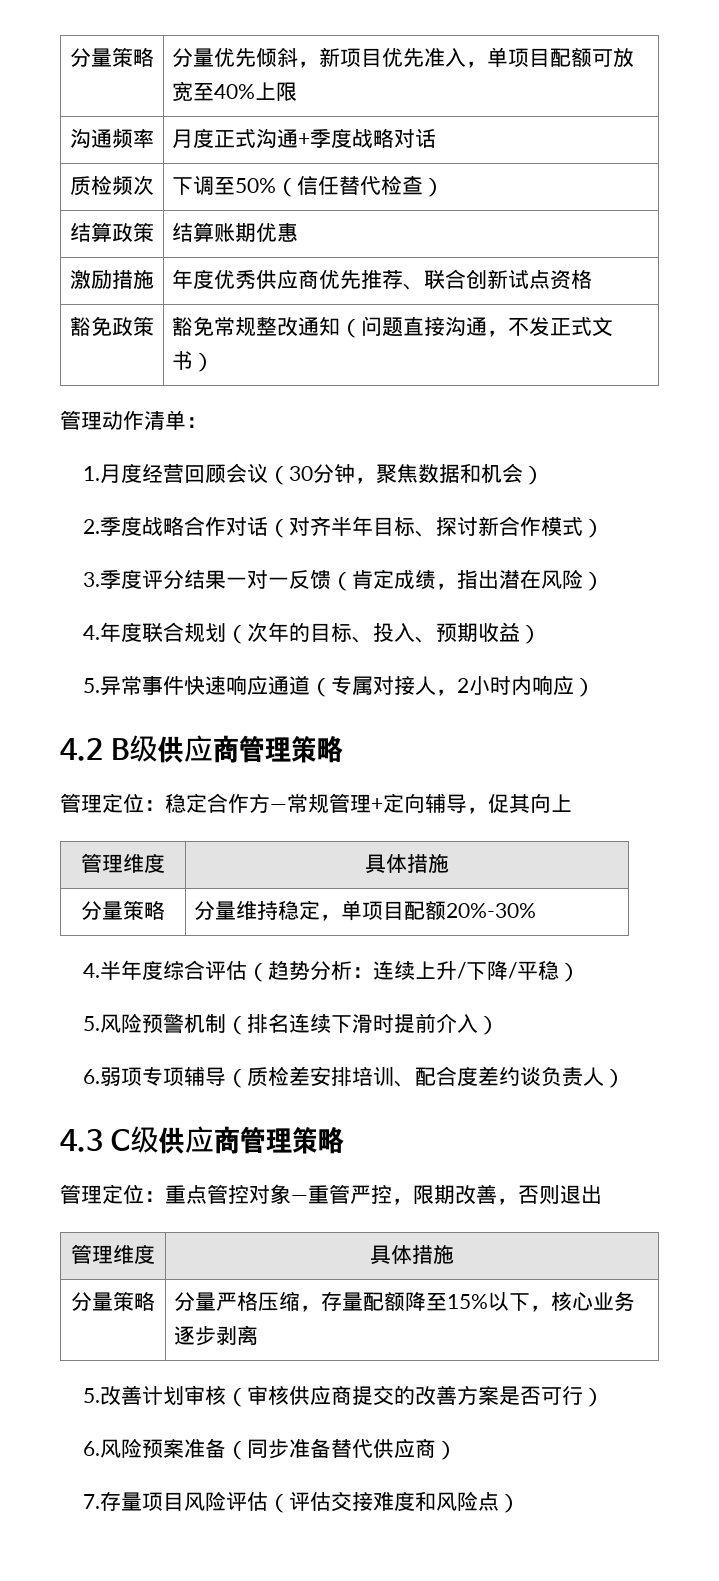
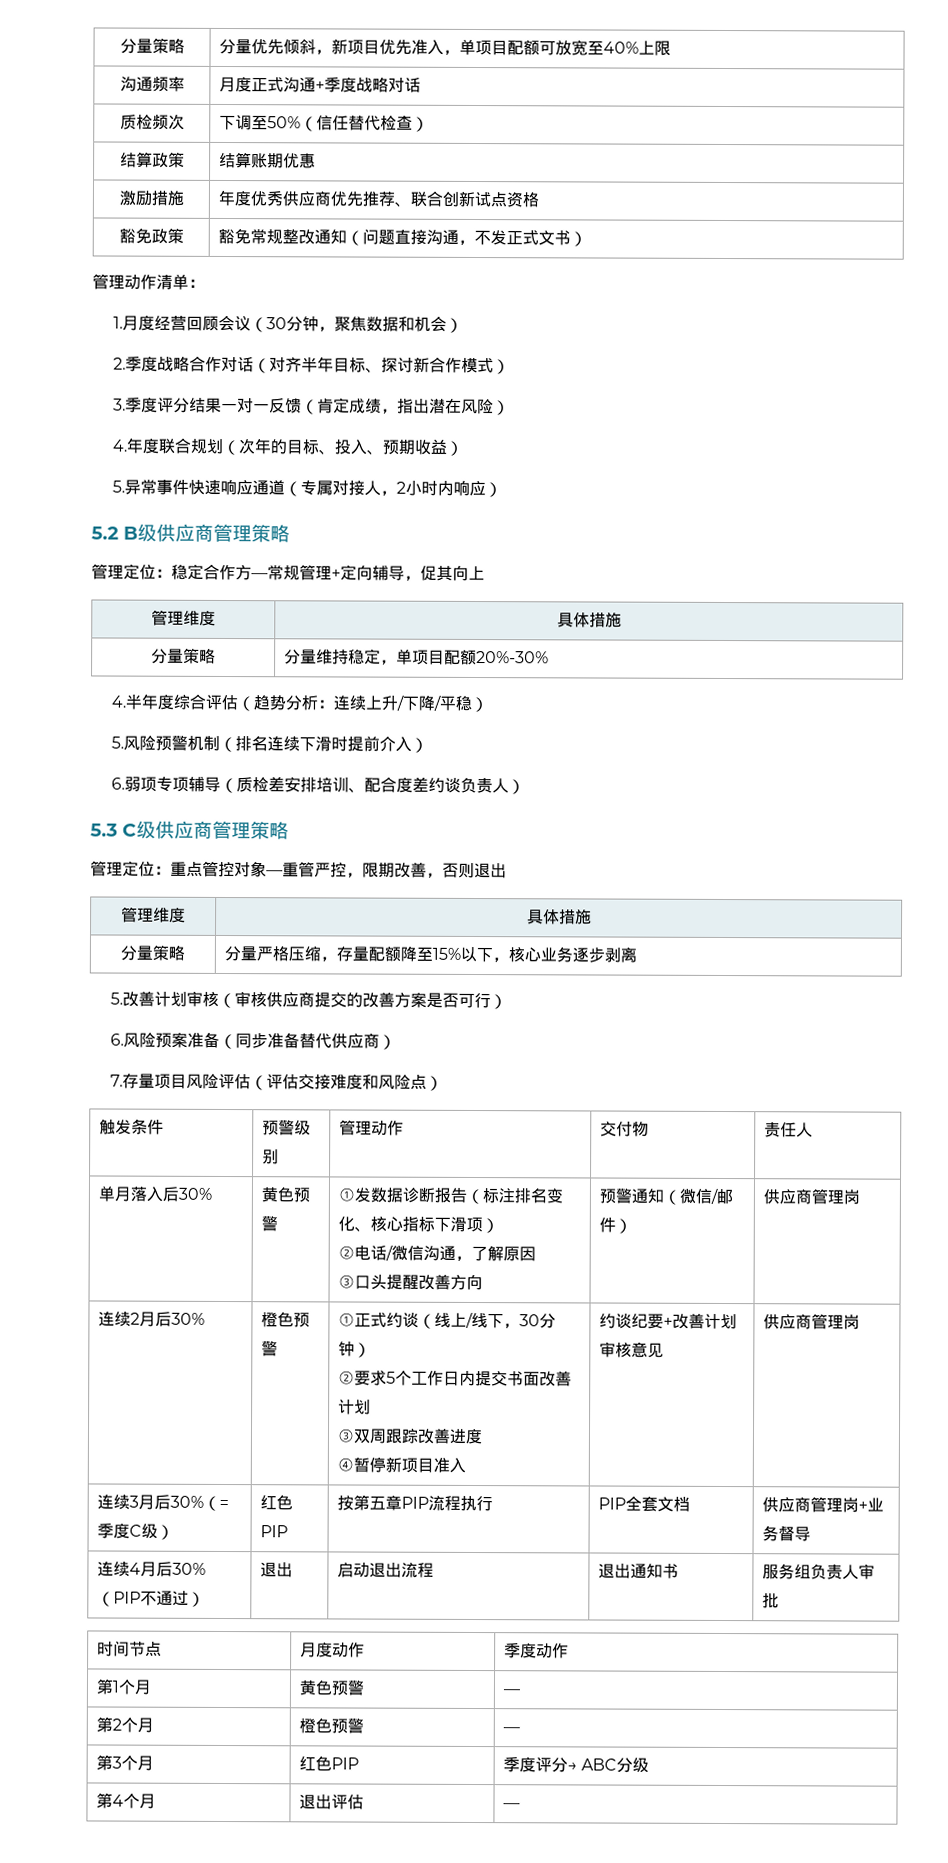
- 4.2 B级供应商管理策略
+ 5.2 B级供应商管理策略
- 4.3 C级供应商管理策略
+ 5.3 C级供应商管理策略
+ 触发条件 | 预警级别 | 管理动作 | 交付物 | 责任人
+ 单月落入后30% | 黄色预警 | ①发数据诊断报告（标注排名变化、核心指标下滑项）
+ ②电话/微信沟通，了解原因
+ ③口头提醒改善方向 | 预警通知（微信/邮件） | 供应商管理岗
+ 连续2月后30% | 橙色预警 | ①正式约谈（线上/线下，30分钟）
+ ②要求5个工作日内提交书面改善计划
+ ③双周跟踪改善进度
+ ④暂停新项目准入 | 约谈纪要+改善计划审核意见 | 供应商管理岗
+ 连续3月后30%（=季度C级） | 红色PIP | 按第五章PIP流程执行 | PIP全套文档 | 供应商管理岗+业务督导
+ 连续4月后30%（PIP不通过） | 退出 | 启动退出流程 | 退出通知书 | 服务组负责人审批
+ 时间节点 | 月度动作 | 季度动作
+ 第1个月 | 黄色预警 | —
+ 第2个月 | 橙色预警 | —
+ 第3个月 | 红色PIP | 季度评分→ ABC分级
+ 第4个月 | 退出评估 | —

